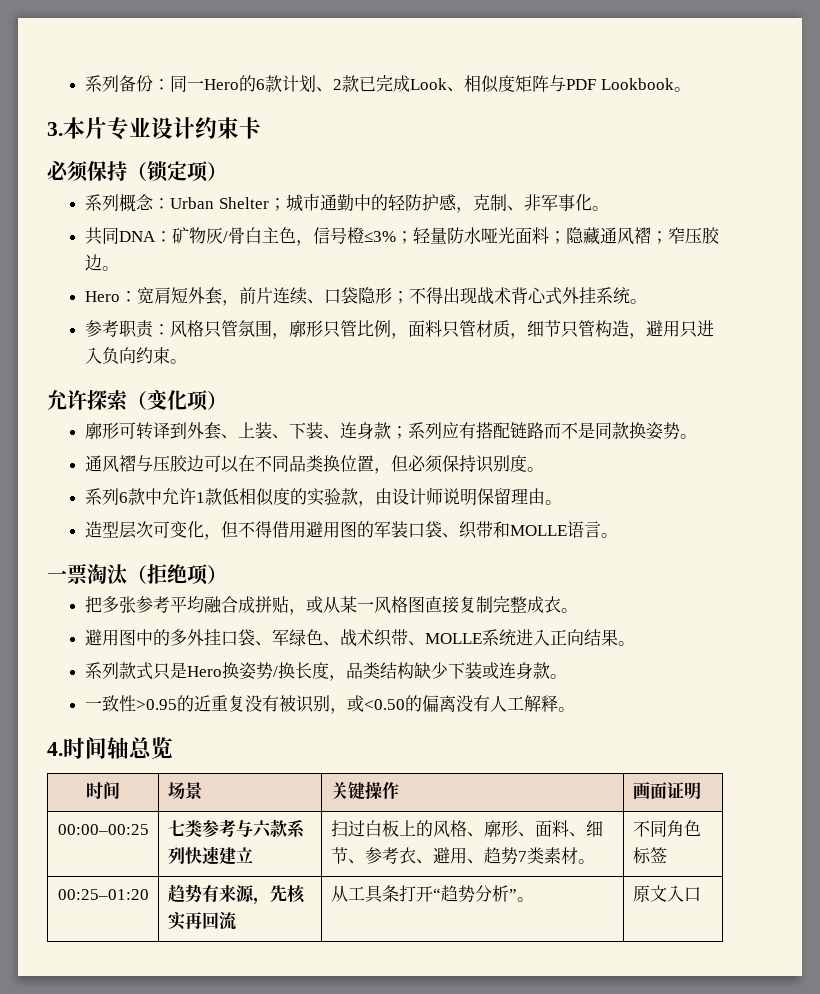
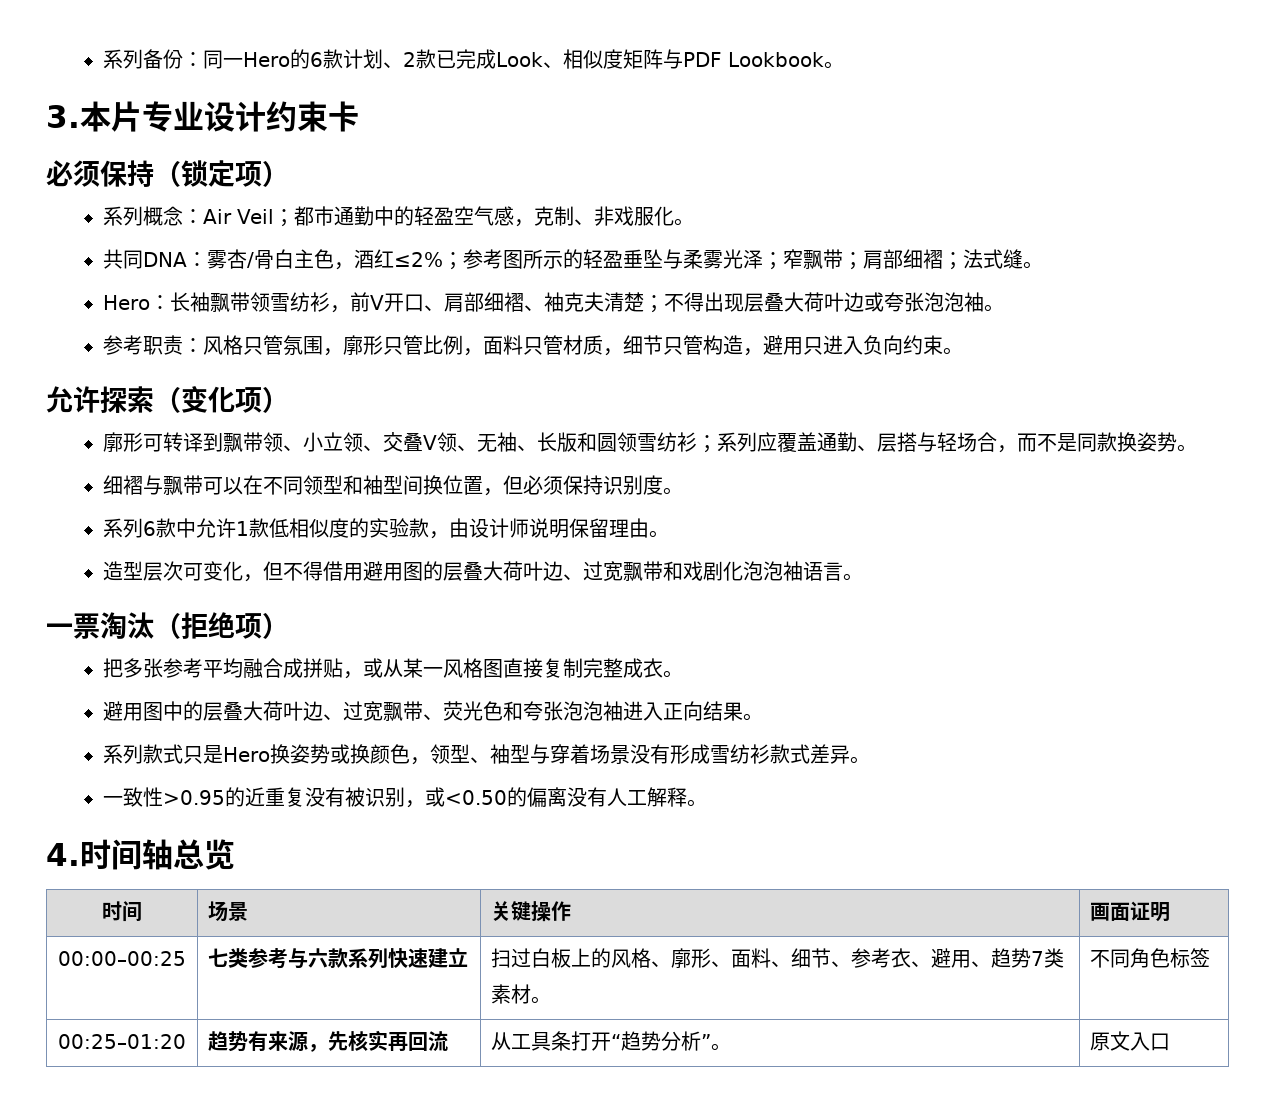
- 系列概念：Urban Shelter；城市通勤中的轻防护感，克制、非军事化。
+ 系列概念：Air Veil；都市通勤中的轻盈空气感，克制、非戏服化。
- 共同DNA：矿物灰/骨白主色，信号橙≤3%；轻量防水哑光面料；隐藏通风褶；窄压胶边。
- Hero：宽肩短外套，前片连续、口袋隐形；不得出现战术背心式外挂系统。
+ 共同DNA：雾杏/骨白主色，酒红≤2%；参考图所示的轻盈垂坠与柔雾光泽；窄飘带；肩部细褶；法式缝。
+ Hero：长袖飘带领雪纺衫，前V开口、肩部细褶、袖克夫清楚；不得出现层叠大荷叶边或夸张泡泡袖。
- 廓形可转译到外套、上装、下装、连身款；系列应有搭配链路而不是同款换姿势。
+ 廓形可转译到飘带领、小立领、交叠V领、无袖、长版和圆领雪纺衫；系列应覆盖通勤、层搭与轻场合，而不是同款换姿势。
- 通风褶与压胶边可以在不同品类换位置，但必须保持识别度。
+ 细褶与飘带可以在不同领型和袖型间换位置，但必须保持识别度。
- 造型层次可变化，但不得借用避用图的军装口袋、织带和MOLLE语言。
+ 造型层次可变化，但不得借用避用图的层叠大荷叶边、过宽飘带和戏剧化泡泡袖语言。
- 避用图中的多外挂口袋、军绿色、战术织带、MOLLE系统进入正向结果。
+ 避用图中的层叠大荷叶边、过宽飘带、荧光色和夸张泡泡袖进入正向结果。
- 系列款式只是Hero换姿势/换长度，品类结构缺少下装或连身款。
+ 系列款式只是Hero换姿势或换颜色，领型、袖型与穿着场景没有形成雪纺衫款式差异。

